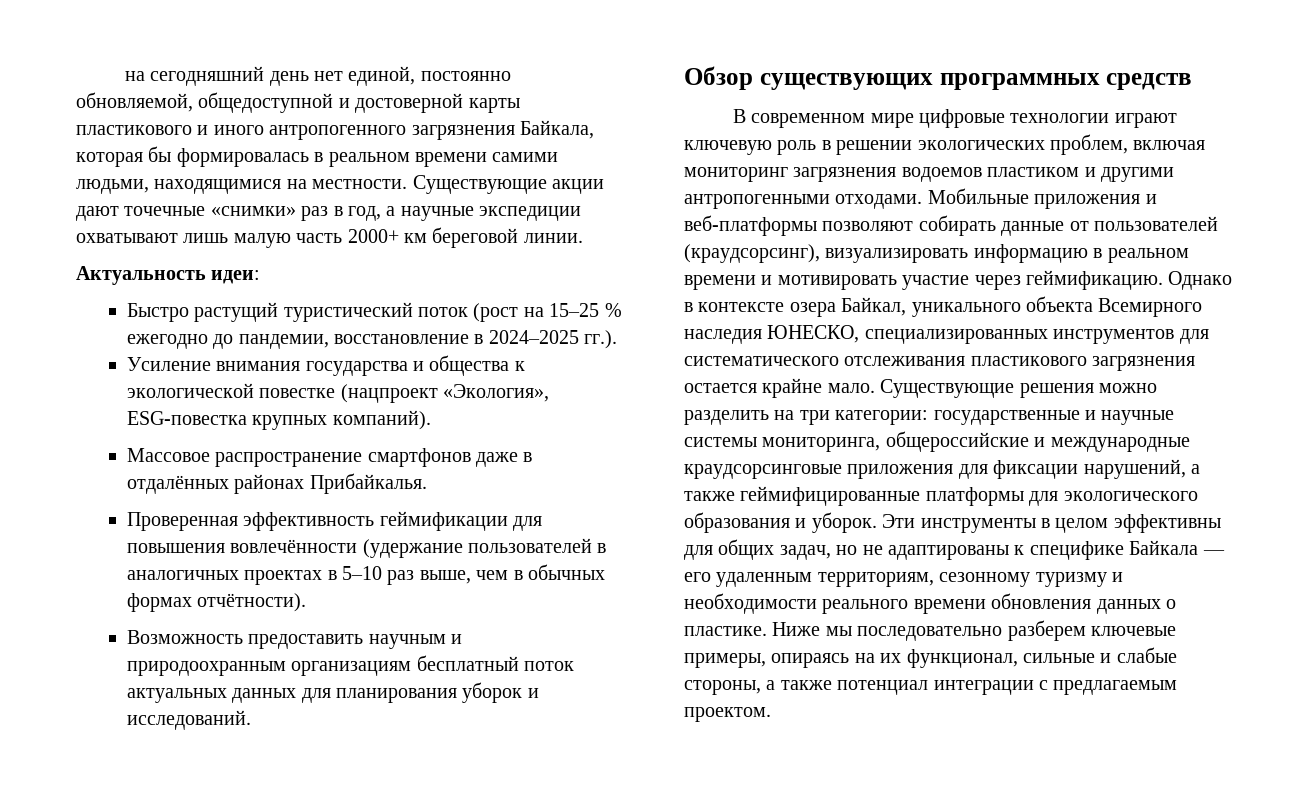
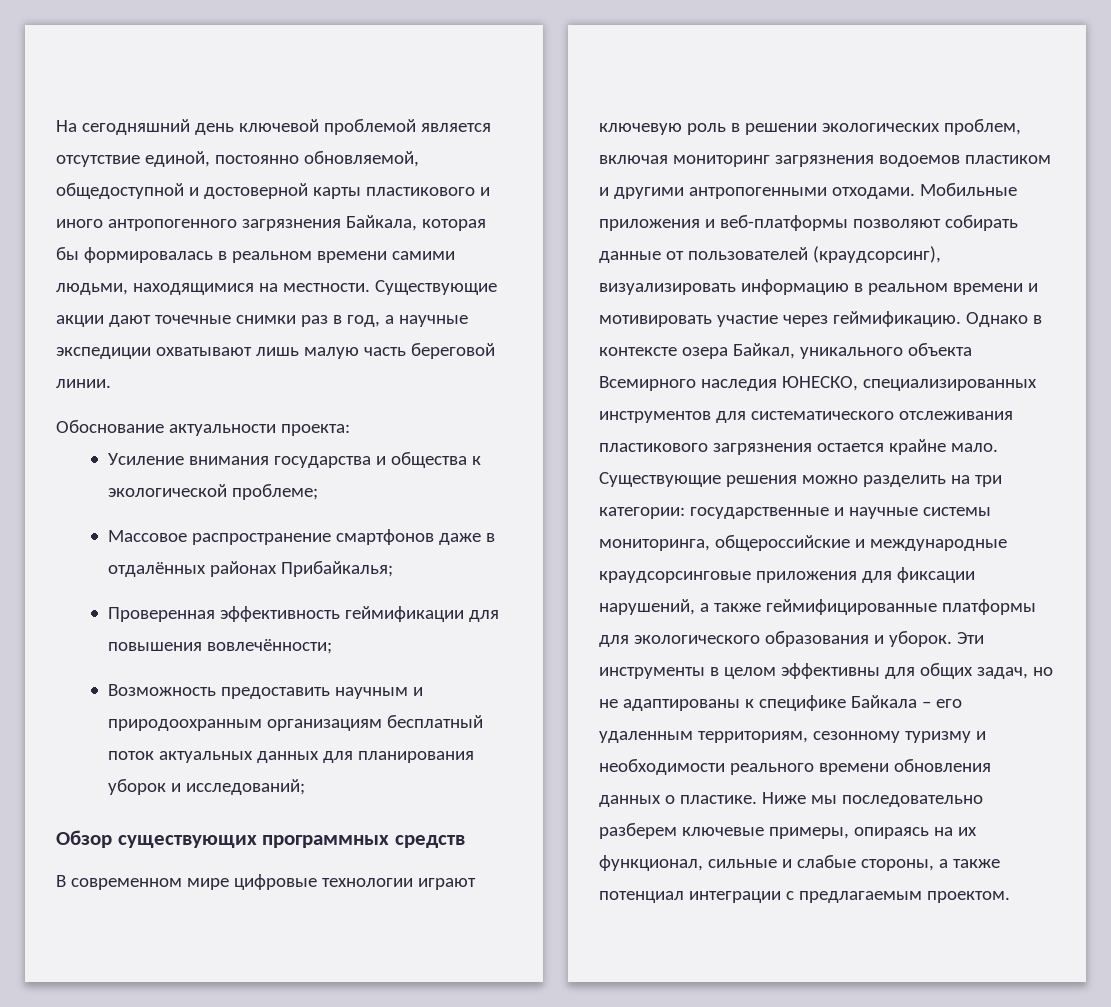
- на сегодняшний день нет единой, постоянно обновляемой, общедоступной и достоверной карты пластикового и иного антропогенного загрязнения Байкала, которая бы формировалась в реальном времени самими людьми, находящимися на местности.
+ На сегодняшний день ключевой проблемой является отсутствие единой, постоянно обновляемой, общедоступной и достоверной карты пластикового и иного антропогенного загрязнения Байкала, которая бы формировалась в реальном времени самими людьми, находящимися на местности.
- Существующие акции дают точечные «снимки» раз в год, а научные экспедиции охватывают лишь малую часть 2000+ км береговой линии.
+ Существующие акции дают точечные снимки раз в год, а научные экспедиции охватывают лишь малую часть береговой линии.
- Актуальность идеи:
- Быстро растущий туристический поток (рост на 15–25 % ежегодно до пандемии, восстановление в 2024–2025 гг.).
+ Обоснование актуальности проекта:
- Усиление внимания государства и общества к экологической повестке (нацпроект «Экология», ESG-повестка крупных компаний).
+ Усиление внимания государства и общества к экологической проблеме;
- Массовое распространение смартфонов даже в отдалённых районах Прибайкалья.
+ Массовое распространение смартфонов даже в отдалённых районах Прибайкалья;
- Проверенная эффективность геймификации для повышения вовлечённости (удержание пользователей в аналогичных проектах в 5–10 раз выше, чем в обычных формах отчётности).
+ Проверенная эффективность геймификации для повышения вовлечённости;
- Возможность предоставить научным и природоохранным организациям бесплатный поток актуальных данных для планирования уборок и исследований.
+ Возможность предоставить научным и природоохранным организациям бесплатный поток актуальных данных для планирования уборок и исследований;
- Эти инструменты в целом эффективны для общих задач, но не адаптированы к специфике Байкала — его удаленным территориям, сезонному туризму и необходимости реального времени обновления данных о пластике.
+ Эти инструменты в целом эффективны для общих задач, но не адаптированы к специфике Байкала – его удаленным территориям, сезонному туризму и необходимости реального времени обновления данных о пластике.

